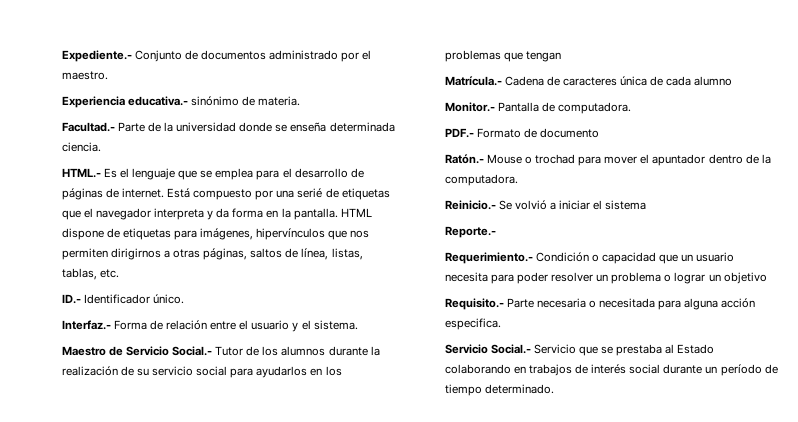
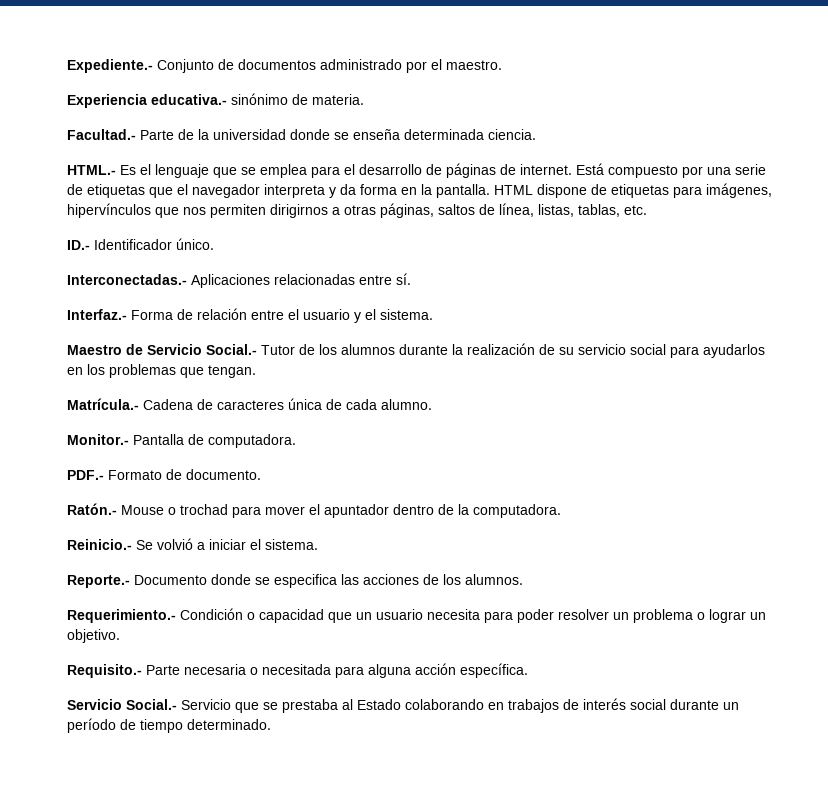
- Está compuesto por una serié de etiquetas que el navegador interpreta y da forma en la pantalla.
+ Está compuesto por una serie de etiquetas que el navegador interpreta y da forma en la pantalla.
+ Interconectadas.- Aplicaciones relacionadas entre sí.
- Maestro de Servicio Social.- Tutor de los alumnos durante la realización de su servicio social para ayudarlos en los problemas que tengan
+ Maestro de Servicio Social.- Tutor de los alumnos durante la realización de su servicio social para ayudarlos en los problemas que tengan.
- Matrícula.- Cadena de caracteres única de cada alumno
+ Matrícula.- Cadena de caracteres única de cada alumno.
- PDF.- Formato de documento
+ PDF.- Formato de documento.
- Reinicio.- Se volvió a iniciar el sistema
+ Reinicio.- Se volvió a iniciar el sistema.
- Reporte.-
+ Reporte.- Documento donde se especifica las acciones de los alumnos.
- Requerimiento.- Condición o capacidad que un usuario necesita para poder resolver un problema o lograr un objetivo
+ Requerimiento.- Condición o capacidad que un usuario necesita para poder resolver un problema o lograr un objetivo.
- Requisito.- Parte necesaria o necesitada para alguna acción especifica.
+ Requisito.- Parte necesaria o necesitada para alguna acción específica.

